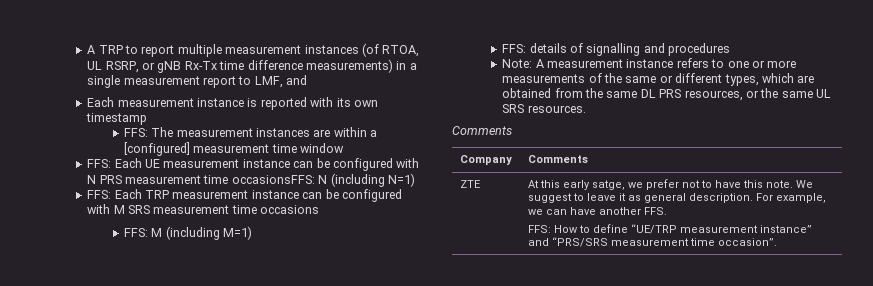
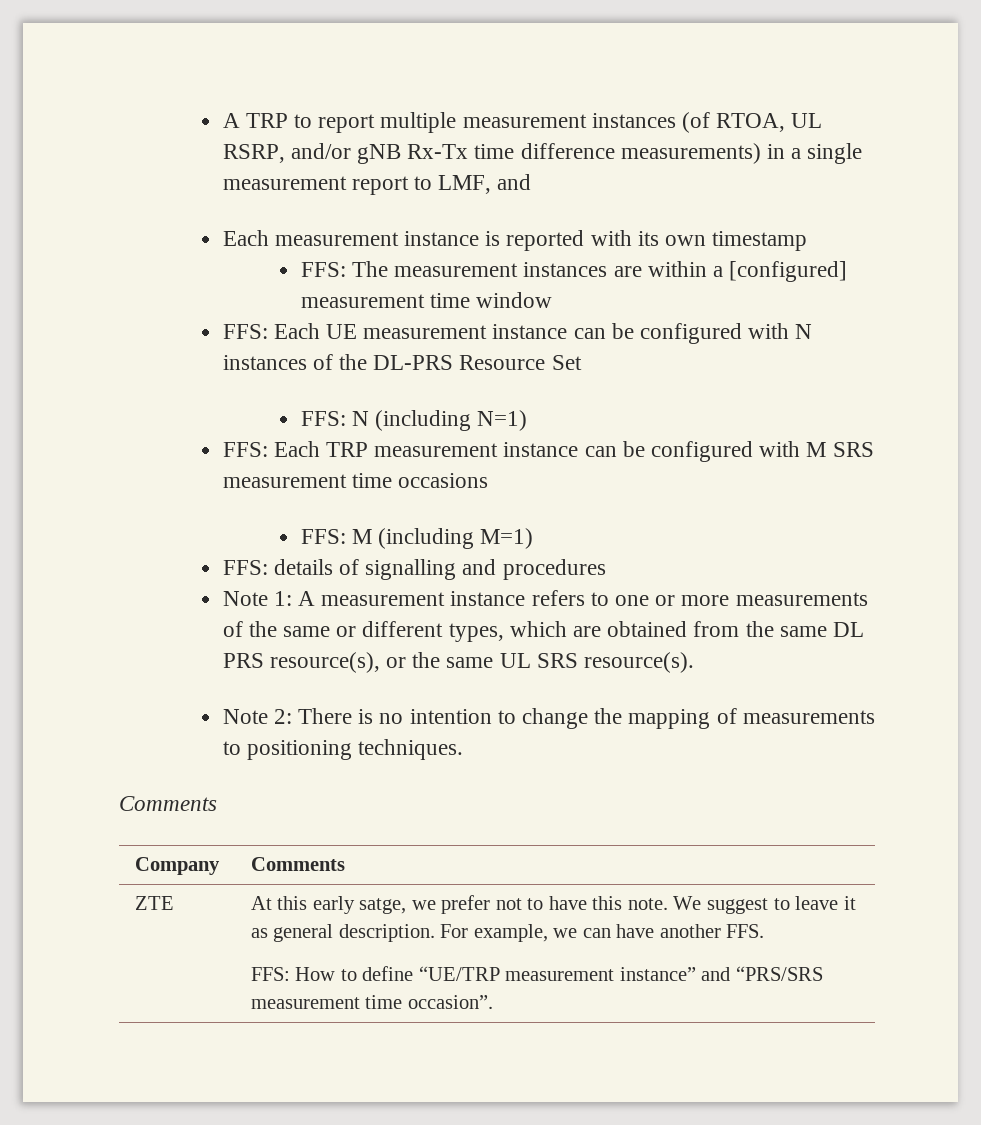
- A TRP to report multiple measurement instances (of RTOA, UL RSRP, or gNB Rx-Tx time difference measurements) in a single measurement report to LMF, and
+ A TRP to report multiple measurement instances (of RTOA, UL RSRP, and/or gNB Rx-Tx time difference measurements) in a single measurement report to LMF, and
- FFS: Each UE measurement instance can be configured with N PRS measurement time occasionsFFS: N (including N=1)
+ FFS: Each UE measurement instance can be configured with N instances of the DL-PRS Resource Set
+ FFS: N (including N=1)
- Note: A measurement instance refers to one or more measurements of the same or different types, which are obtained from the same DL PRS resources, or the same UL SRS resources.
+ Note 1: A measurement instance refers to one or more measurements of the same or different types, which are obtained from the same DL PRS resource(s), or the same UL SRS resource(s).
+ Note 2: There is no intention to change the mapping of measurements to positioning techniques.

